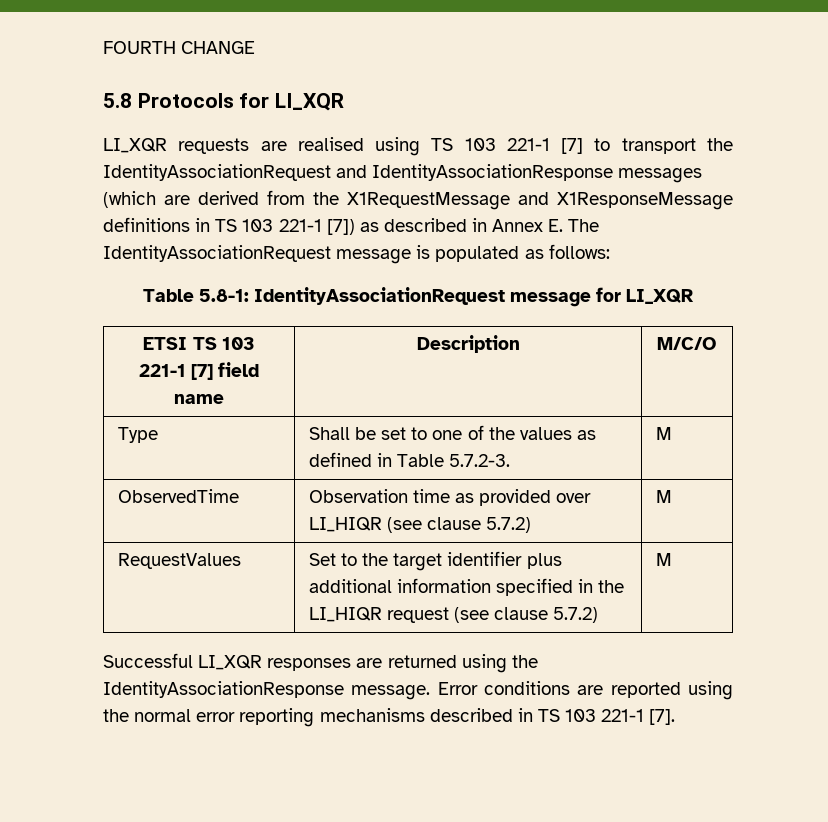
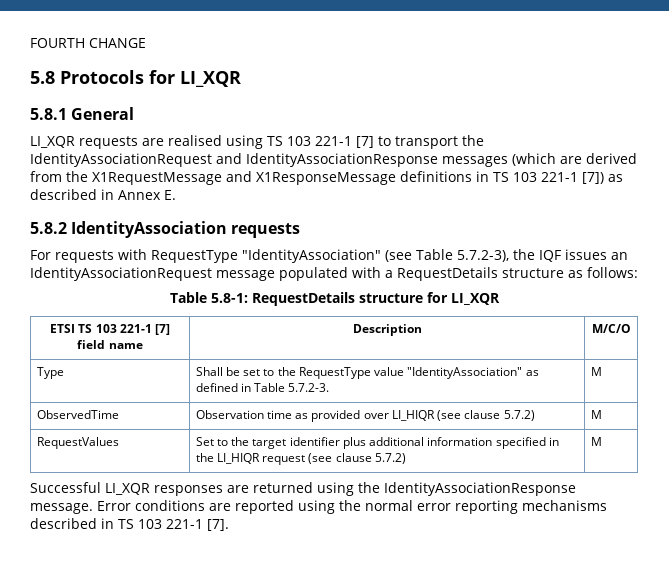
+ 5.8.1 General
- LI_XQR requests are realised using TS 103 221-1 [7] to transport the IdentityAssociationRequest and IdentityAssociationResponse messages (which are derived from the X1RequestMessage and X1ResponseMessage definitions in TS 103 221-1 [7]) as described in Annex E. The IdentityAssociationRequest message is populated as follows:
+ LI_XQR requests are realised using TS 103 221-1 [7] to transport the IdentityAssociationRequest and IdentityAssociationResponse messages (which are derived from the X1RequestMessage and X1ResponseMessage definitions in TS 103 221-1 [7]) as described in Annex E.
+ 5.8.2 IdentityAssociation requests
+ For requests with RequestType "IdentityAssociation" (see Table 5.7.2-3), the IQF issues an IdentityAssociationRequest message populated with a RequestDetails structure as follows:
- Table 5.8-1: IdentityAssociationRequest message for LI_XQR
+ Table 5.8-1: RequestDetails structure for LI_XQR
- Type | Shall be set to one of the values as defined in Table 5.7.2-3. | M
+ Type | Shall be set to the RequestType value "IdentityAssociation" as defined in Table 5.7.2-3. | M

